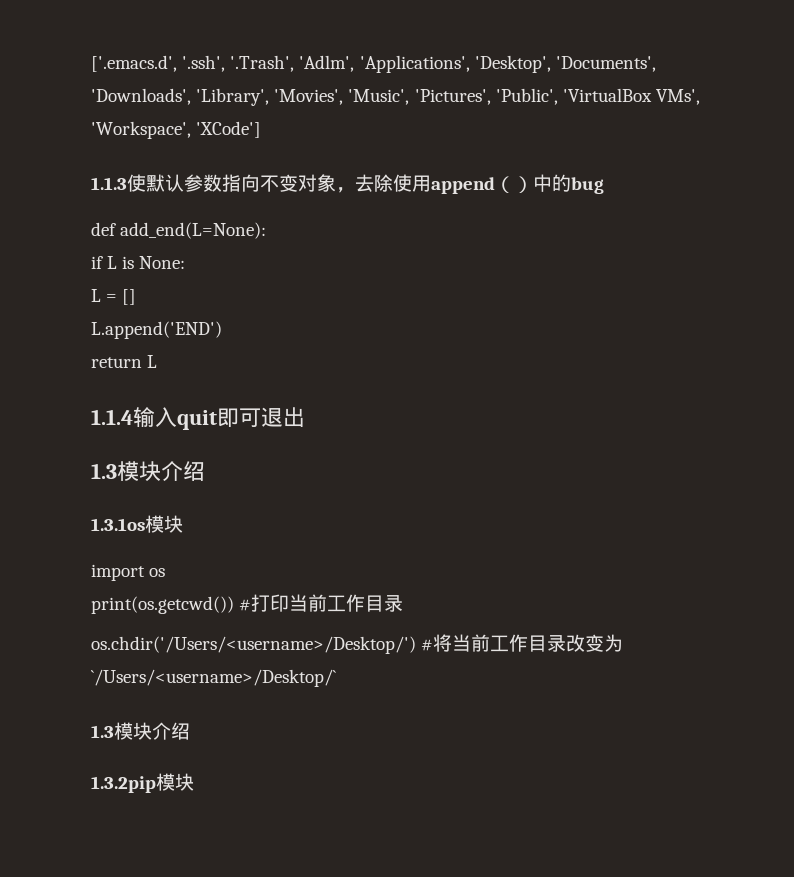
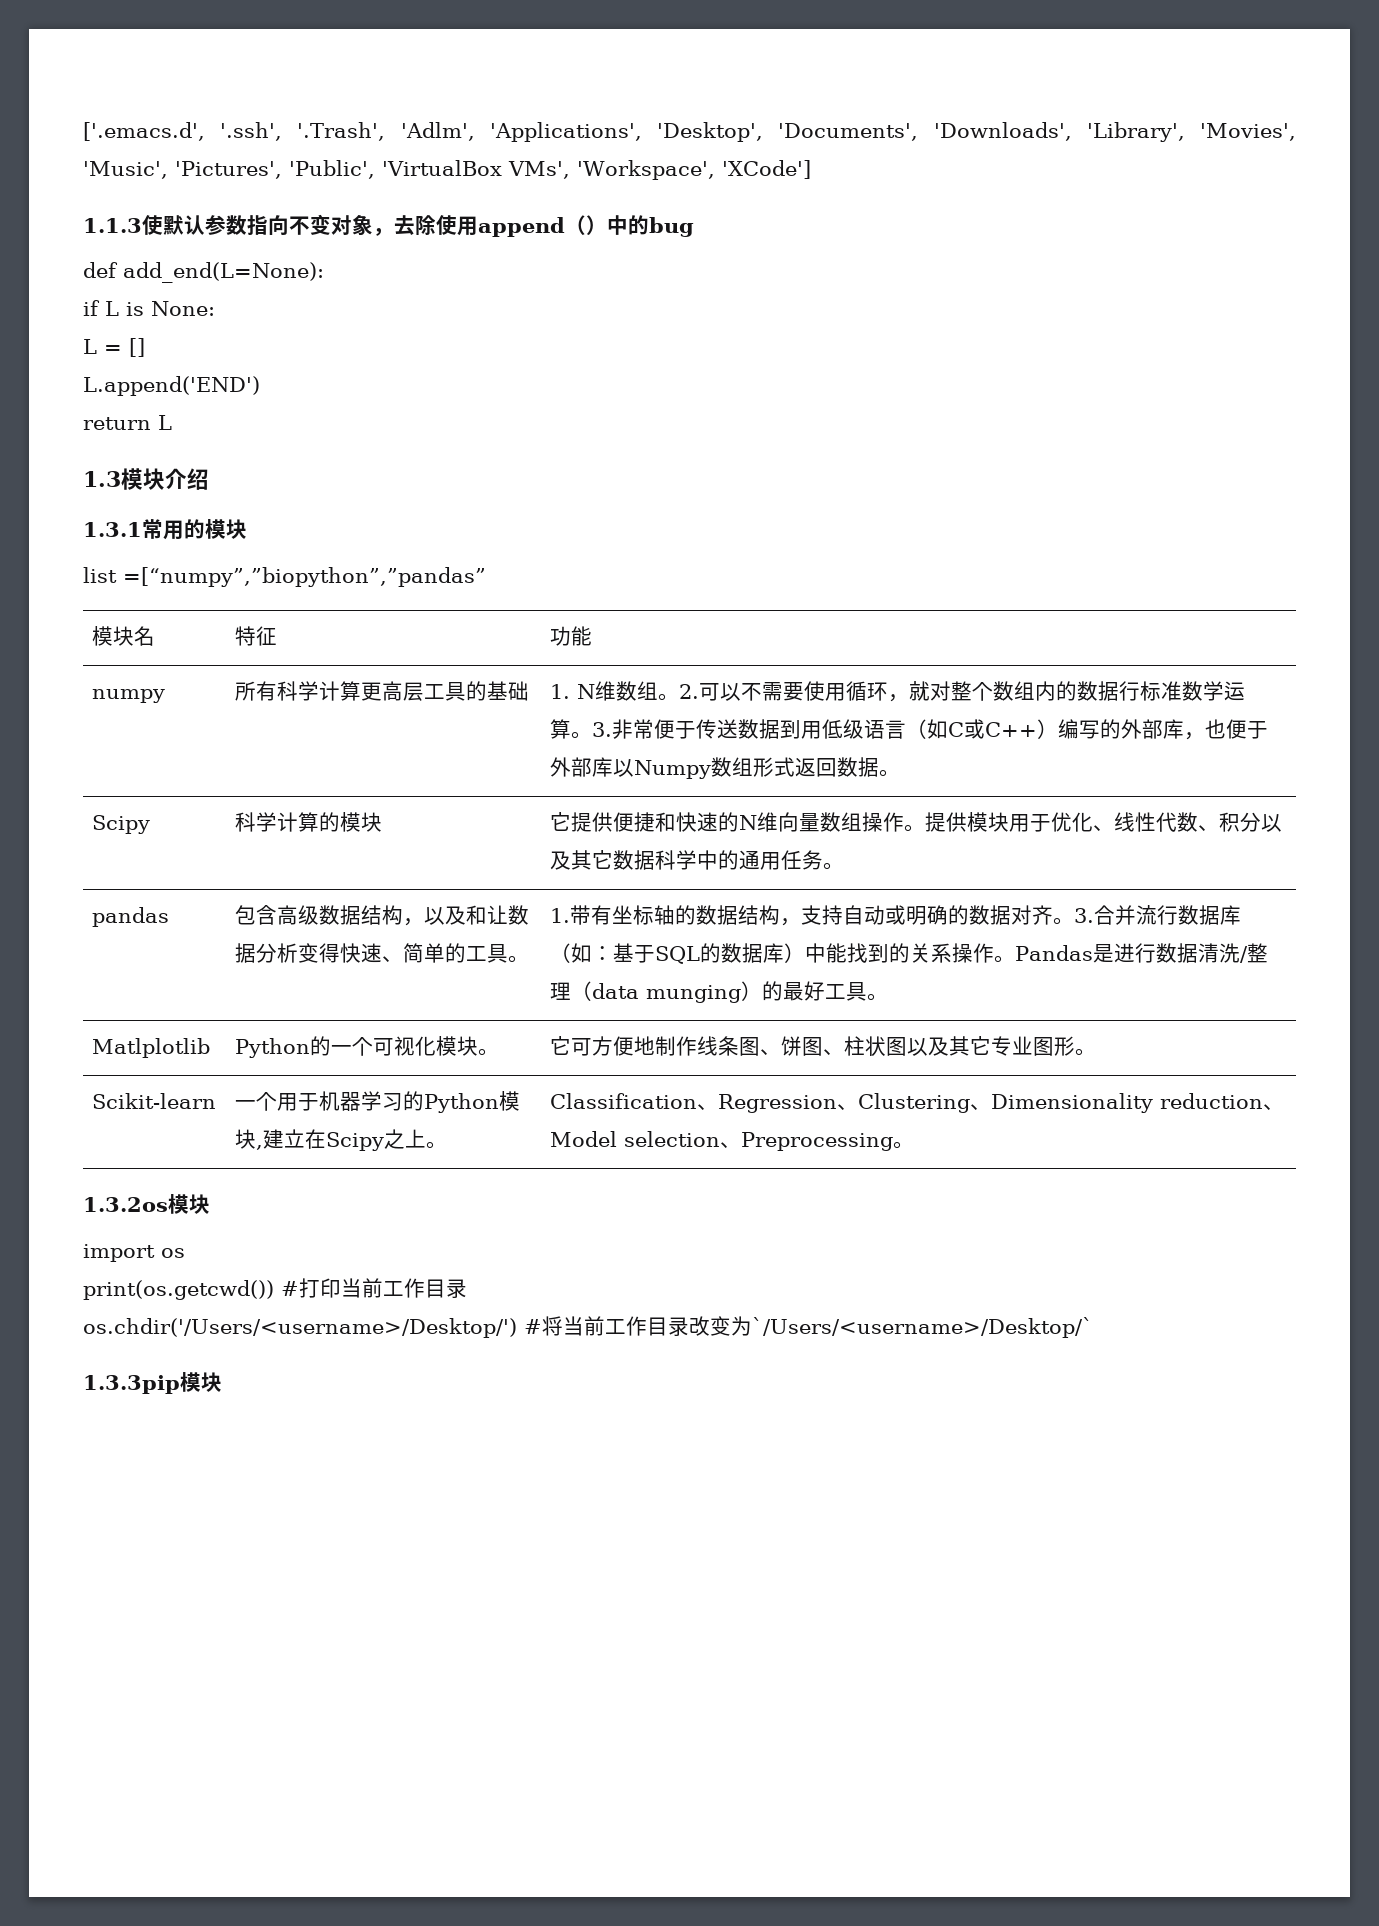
- 1.1.4输入quit即可退出
  1.3模块介绍
- 1.3.1os模块
+ 1.3.1常用的模块
+ list =[“numpy”,”biopython”,”pandas”
+ 模块名 | 特征 | 功能
+ numpy | 所有科学计算更高层工具的基础 | 1. N维数组。2.可以不需要使用循环，就对整个数组内的数据行标准数学运算。3.非常便于传送数据到用低级语言（如C或C++）编写的外部库，也便于外部库以Numpy数组形式返回数据。
+ Scipy | 科学计算的模块 | 它提供便捷和快速的N维向量数组操作。提供模块用于优化、线性代数、积分以及其它数据科学中的通用任务。
+ pandas | 包含高级数据结构，以及和让数据分析变得快速、简单的工具。 | 1.带有坐标轴的数据结构，支持自动或明确的数据对齐。3.合并流行数据库（如：基于SQL的数据库）中能找到的关系操作。Pandas是进行数据清洗/整理（data munging）的最好工具。
+ Matlplotlib | Python的一个可视化模块。 | 它可方便地制作线条图、饼图、柱状图以及其它专业图形。
+ Scikit-learn | 一个用于机器学习的Python模块,建立在Scipy之上。 | Classification、Regression、Clustering、Dimensionality reduction、Model selection、Preprocessing。
+ 1.3.2os模块
  os.chdir('/Users/<username>/Desktop/') #将当前工作目录改变为`/Users/<username>/Desktop/`
- 1.3模块介绍
- 1.3.2pip模块
+ 1.3.3pip模块

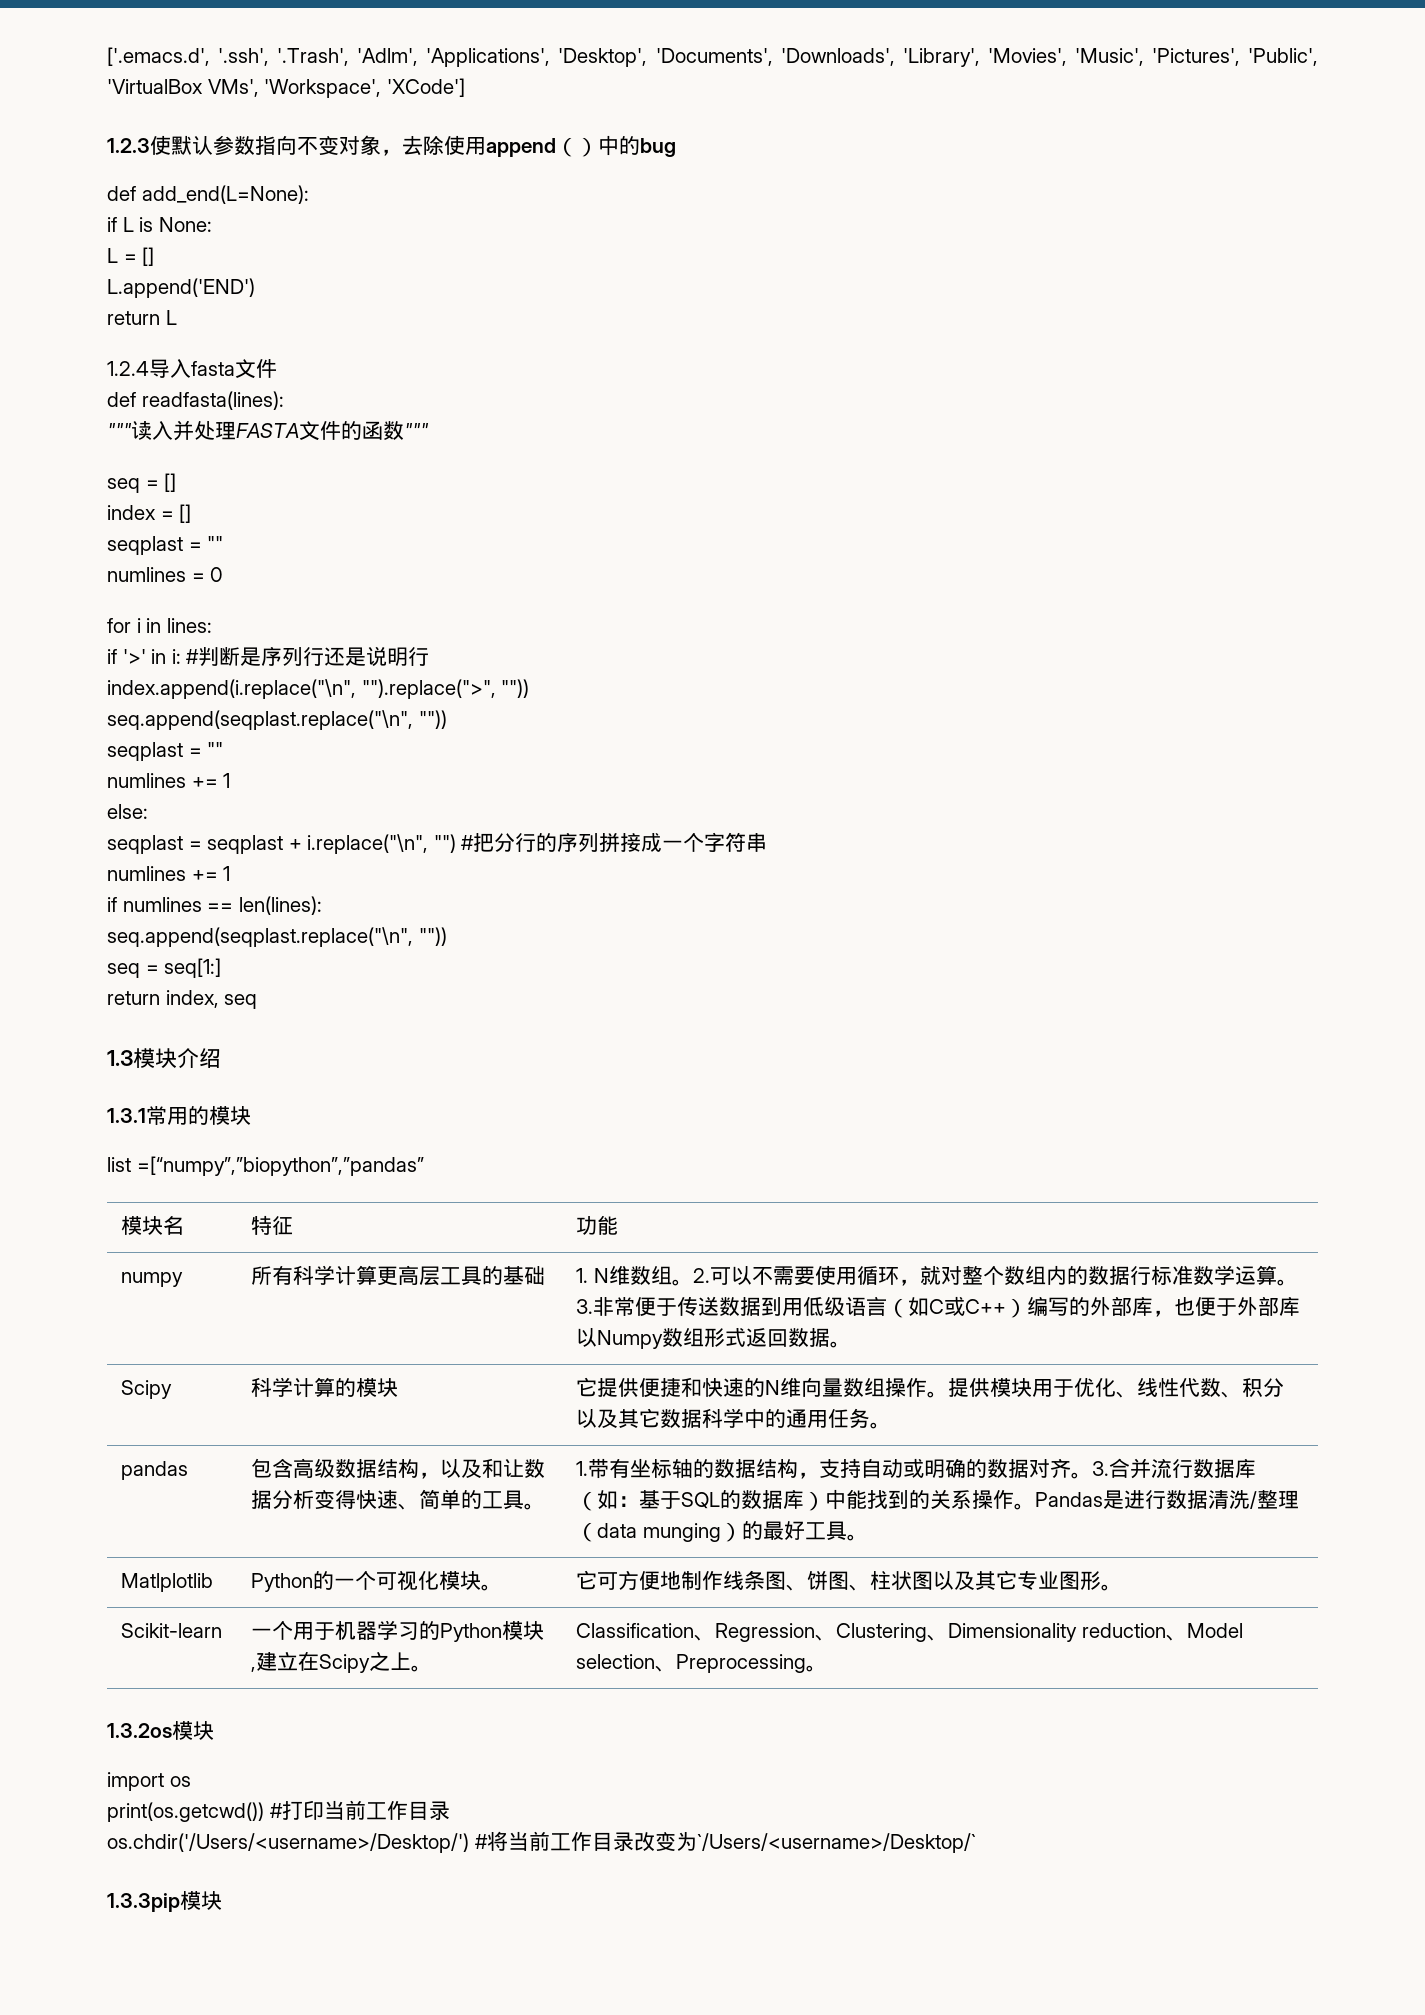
- 1.1.3使默认参数指向不变对象，去除使用append（）中的bug
+ 1.2.3使默认参数指向不变对象，去除使用append（）中的bug
+ 1.2.4导入fasta文件
+ def readfasta(lines):
+ """读入并处理FASTA文件的函数"""
+ seq = []
+ index = []
+ seqplast = ""
+ numlines = 0
+ for i in lines:
+ if '>' in i: #判断是序列行还是说明行
+ index.append(i.replace("\n", "").replace(">", ""))
+ seq.append(seqplast.replace("\n", ""))
+ seqplast = ""
+ numlines += 1
+ else:
+ seqplast = seqplast + i.replace("\n", "") #把分行的序列拼接成一个字符串
+ numlines += 1
+ if numlines == len(lines):
+ seq.append(seqplast.replace("\n", ""))
+ seq = seq[1:]
+ return index, seq

